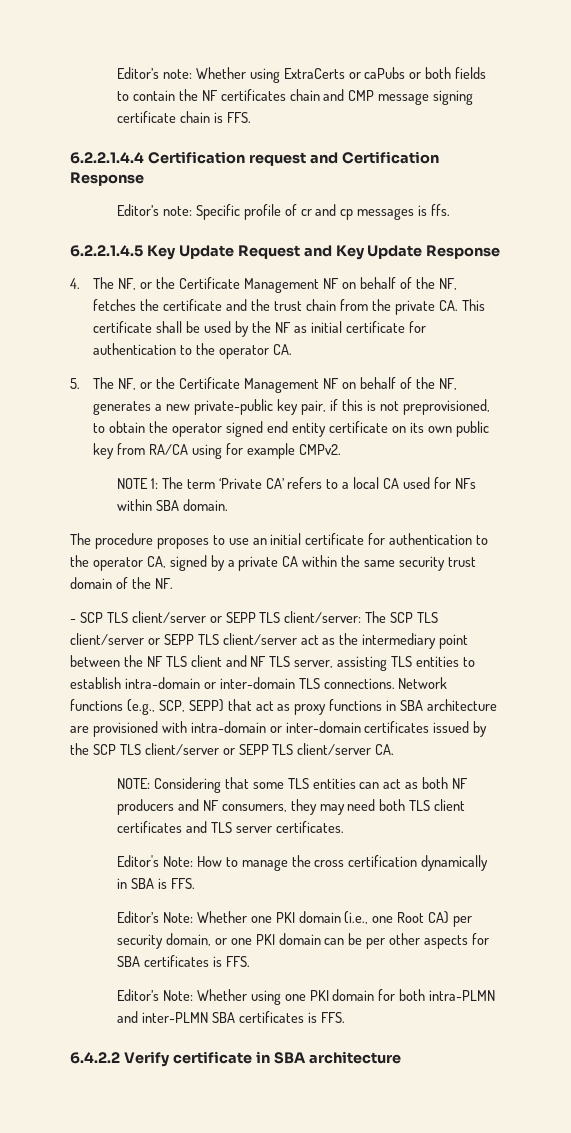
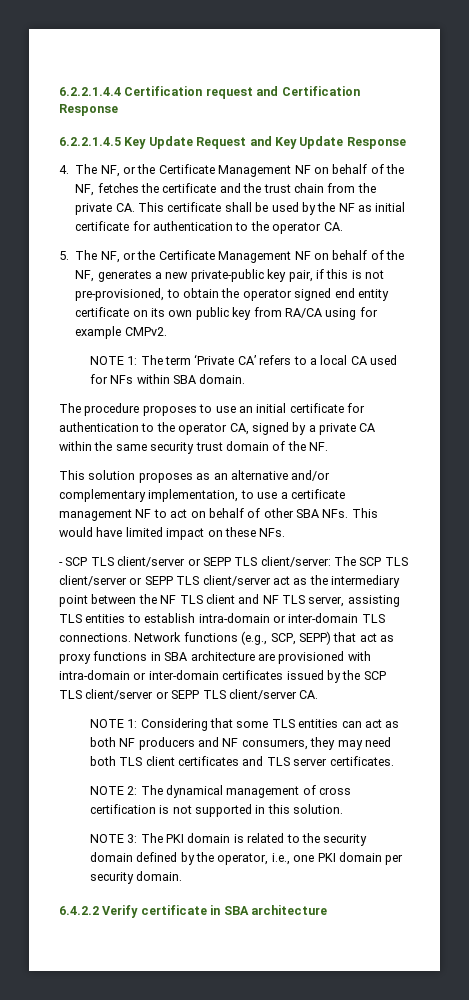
- Editor’s note: Whether using ExtraCerts or caPubs or both fields to contain the NF certificates chain and CMP message signing certificate chain is FFS.
- Editor’s note: Specific profile of cr and cp messages is ffs.
- 5. The NF, or the Certificate Management NF on behalf of the NF, generates a new private-public key pair, if this is not preprovisioned, to obtain the operator signed end entity certificate on its own public key from RA/CA using for example CMPv2.
+ 5. The NF, or the Certificate Management NF on behalf of the NF, generates a new private-public key pair, if this is not pre-provisioned, to obtain the operator signed end entity certificate on its own public key from RA/CA using for example CMPv2.
+ This solution proposes as an alternative and/or complementary implementation, to use a certificate management NF to act on behalf of other SBA NFs. This would have limited impact on these NFs.
- NOTE: Considering that some TLS entities can act as both NF producers and NF consumers, they may need both TLS client certificates and TLS server certificates.
+ NOTE 1: Considering that some TLS entities can act as both NF producers and NF consumers, they may need both TLS client certificates and TLS server certificates.
- Editor's Note: How to manage the cross certification dynamically in SBA is FFS.
- Editor’s Note: Whether one PKI domain (i.e., one Root CA) per security domain, or one PKI domain can be per other aspects for SBA certificates is FFS.
- Editor’s Note: Whether using one PKI domain for both intra-PLMN and inter-PLMN SBA certificates is FFS.
+ NOTE 2: The dynamical management of cross certification is not supported in this solution.
+ NOTE 3: The PKI domain is related to the security domain defined by the operator, i.e., one PKI domain per security domain.

